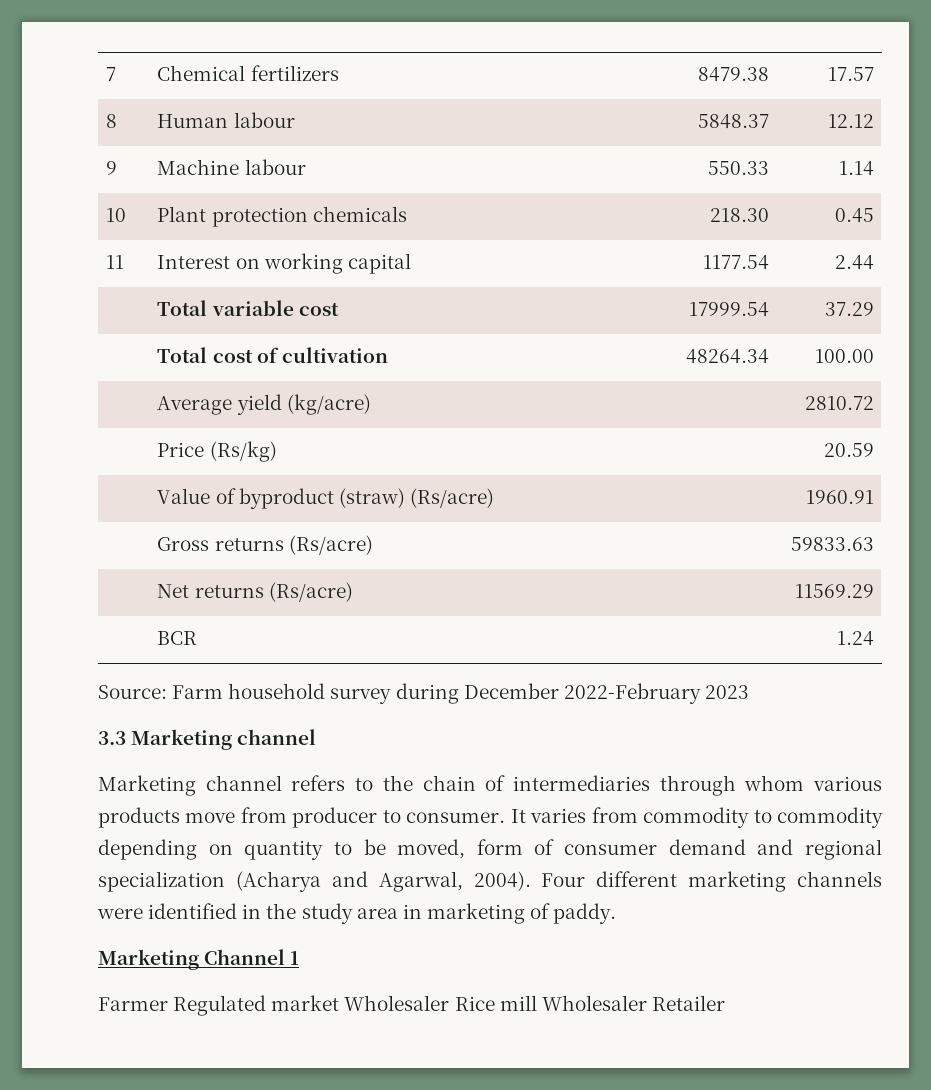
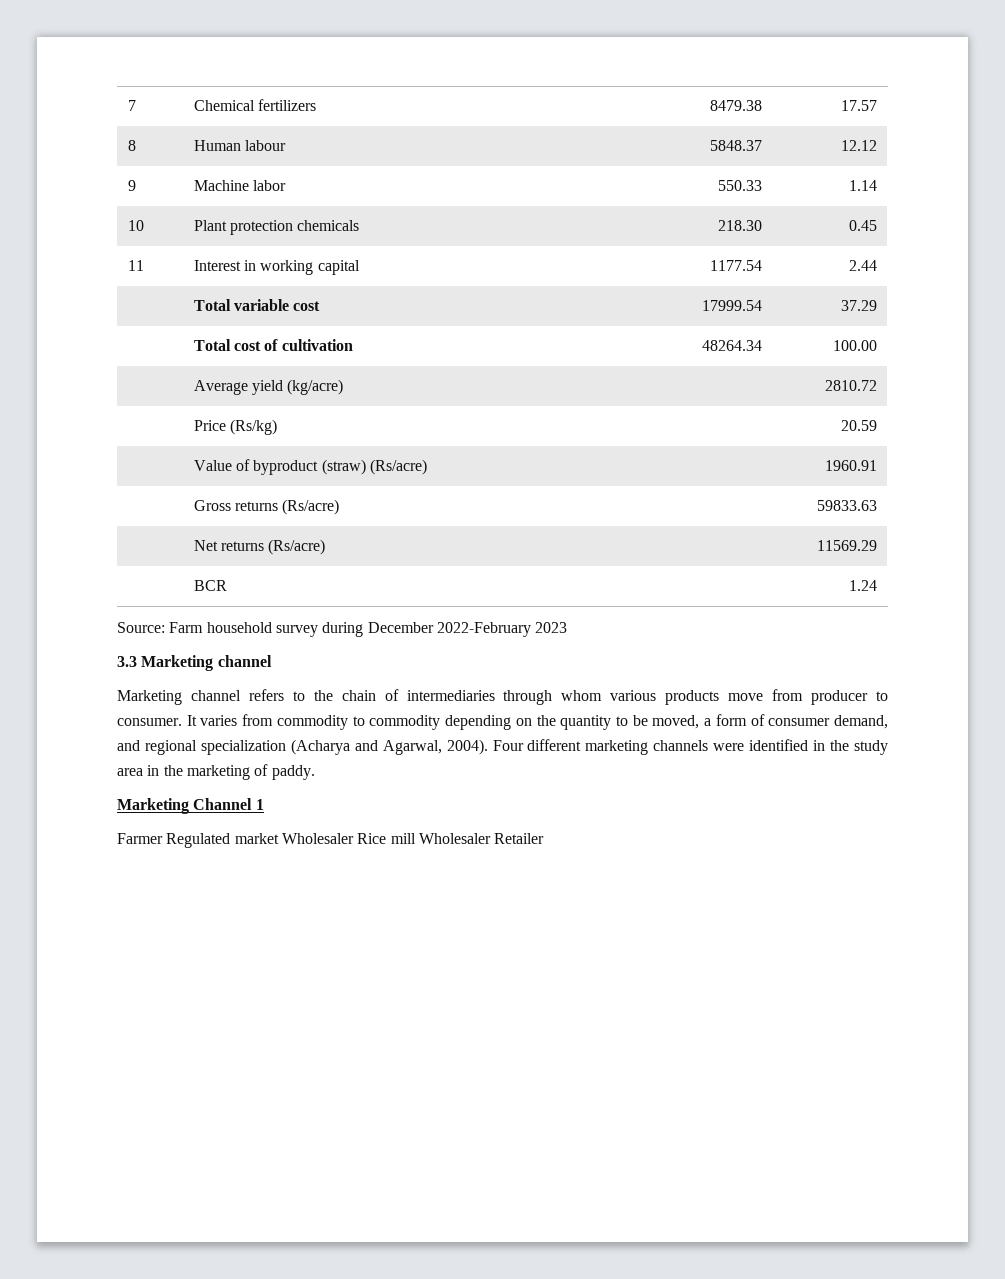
- 9 | Machine labour | 550.33 | 1.14
+ 9 | Machine labor | 550.33 | 1.14
- 11 | Interest on working capital | 1177.54 | 2.44
+ 11 | Interest in working capital | 1177.54 | 2.44
- It varies from commodity to commodity depending on quantity to be moved, form of consumer demand and regional specialization (Acharya and Agarwal, 2004).
+ It varies from commodity to commodity depending on the quantity to be moved, a form of consumer demand, and regional specialization (Acharya and Agarwal, 2004).
- Four different marketing channels were identified in the study area in marketing of paddy.
+ Four different marketing channels were identified in the study area in the marketing of paddy.

